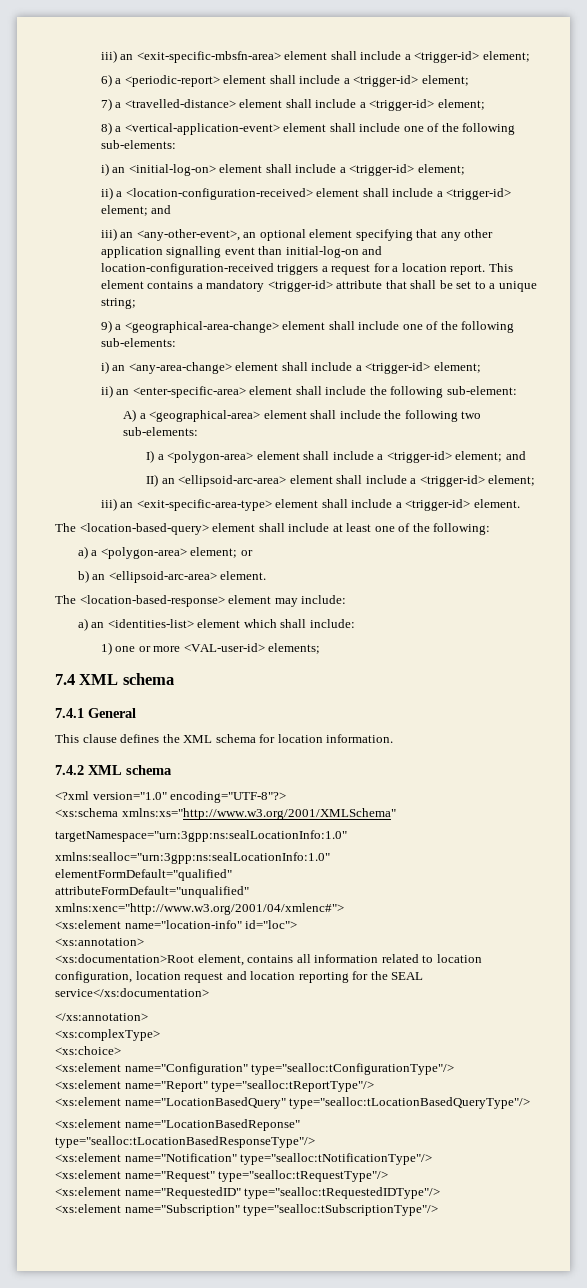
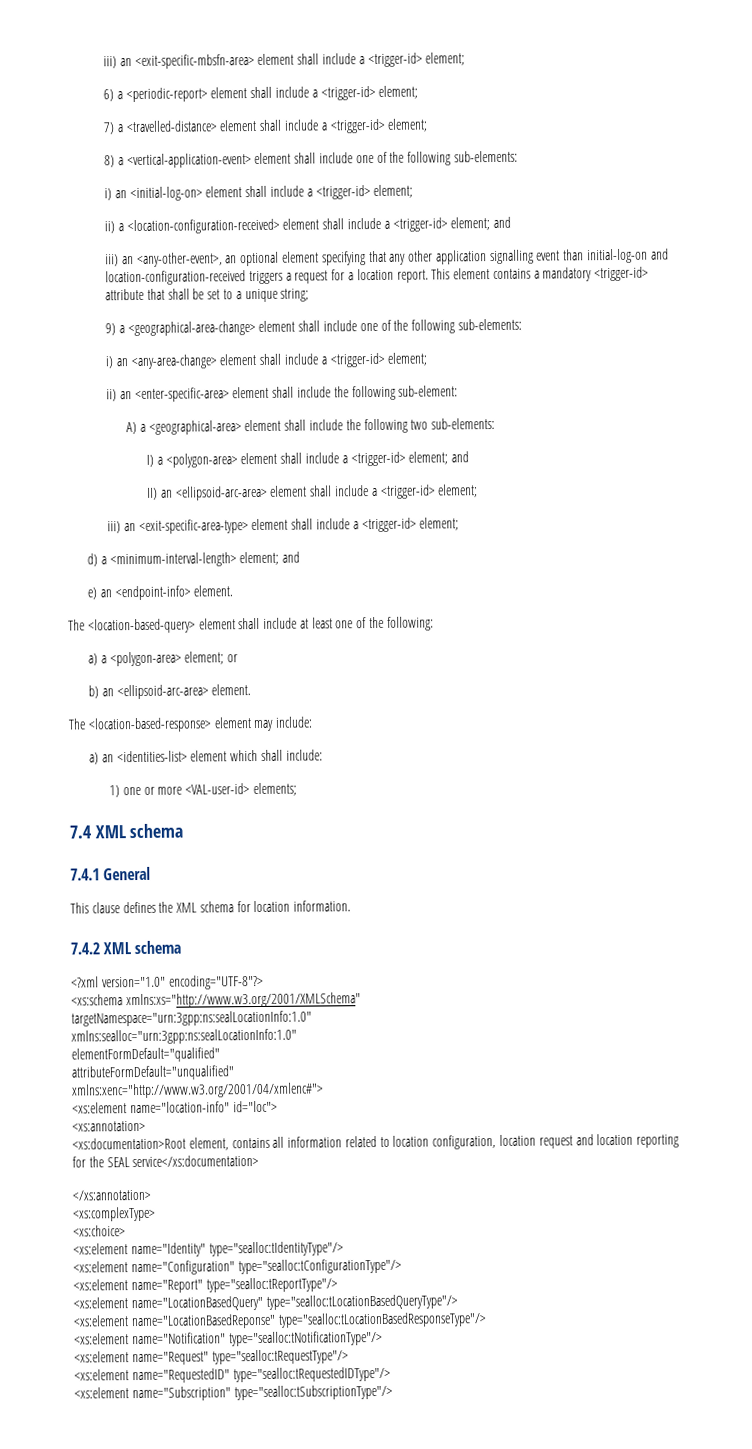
- iii) an <exit-specific-area-type> element shall include a <trigger-id> element.
+ iii) an <exit-specific-area-type> element shall include a <trigger-id> element;
+ d) a <minimum-interval-length> element; and
+ e) an <endpoint-info> element.
+ <xs:element name="Identity" type="sealloc:tIdentityType"/>

